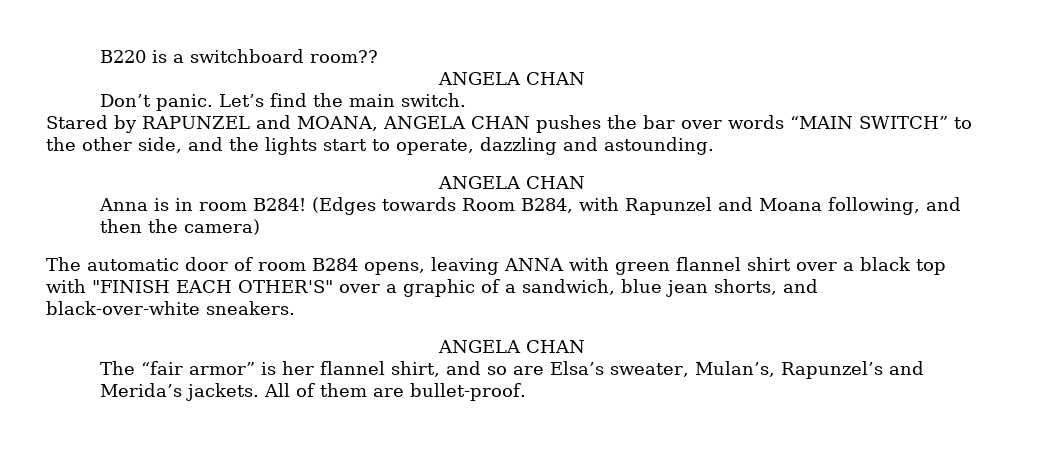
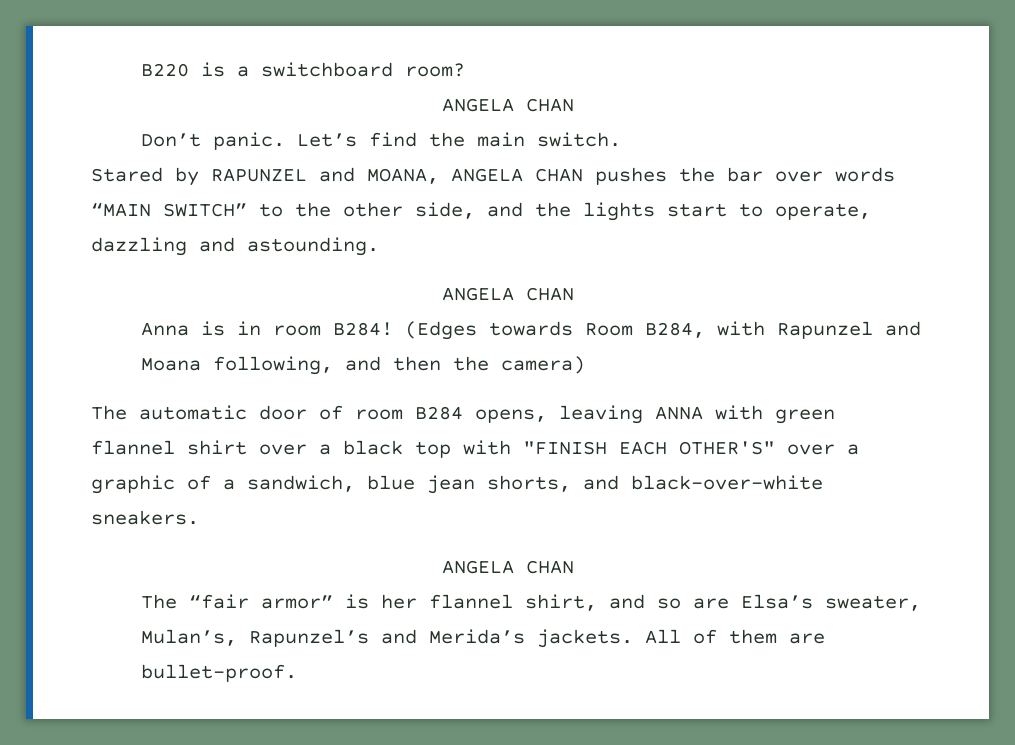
- B220 is a switchboard room??
+ B220 is a switchboard room?

